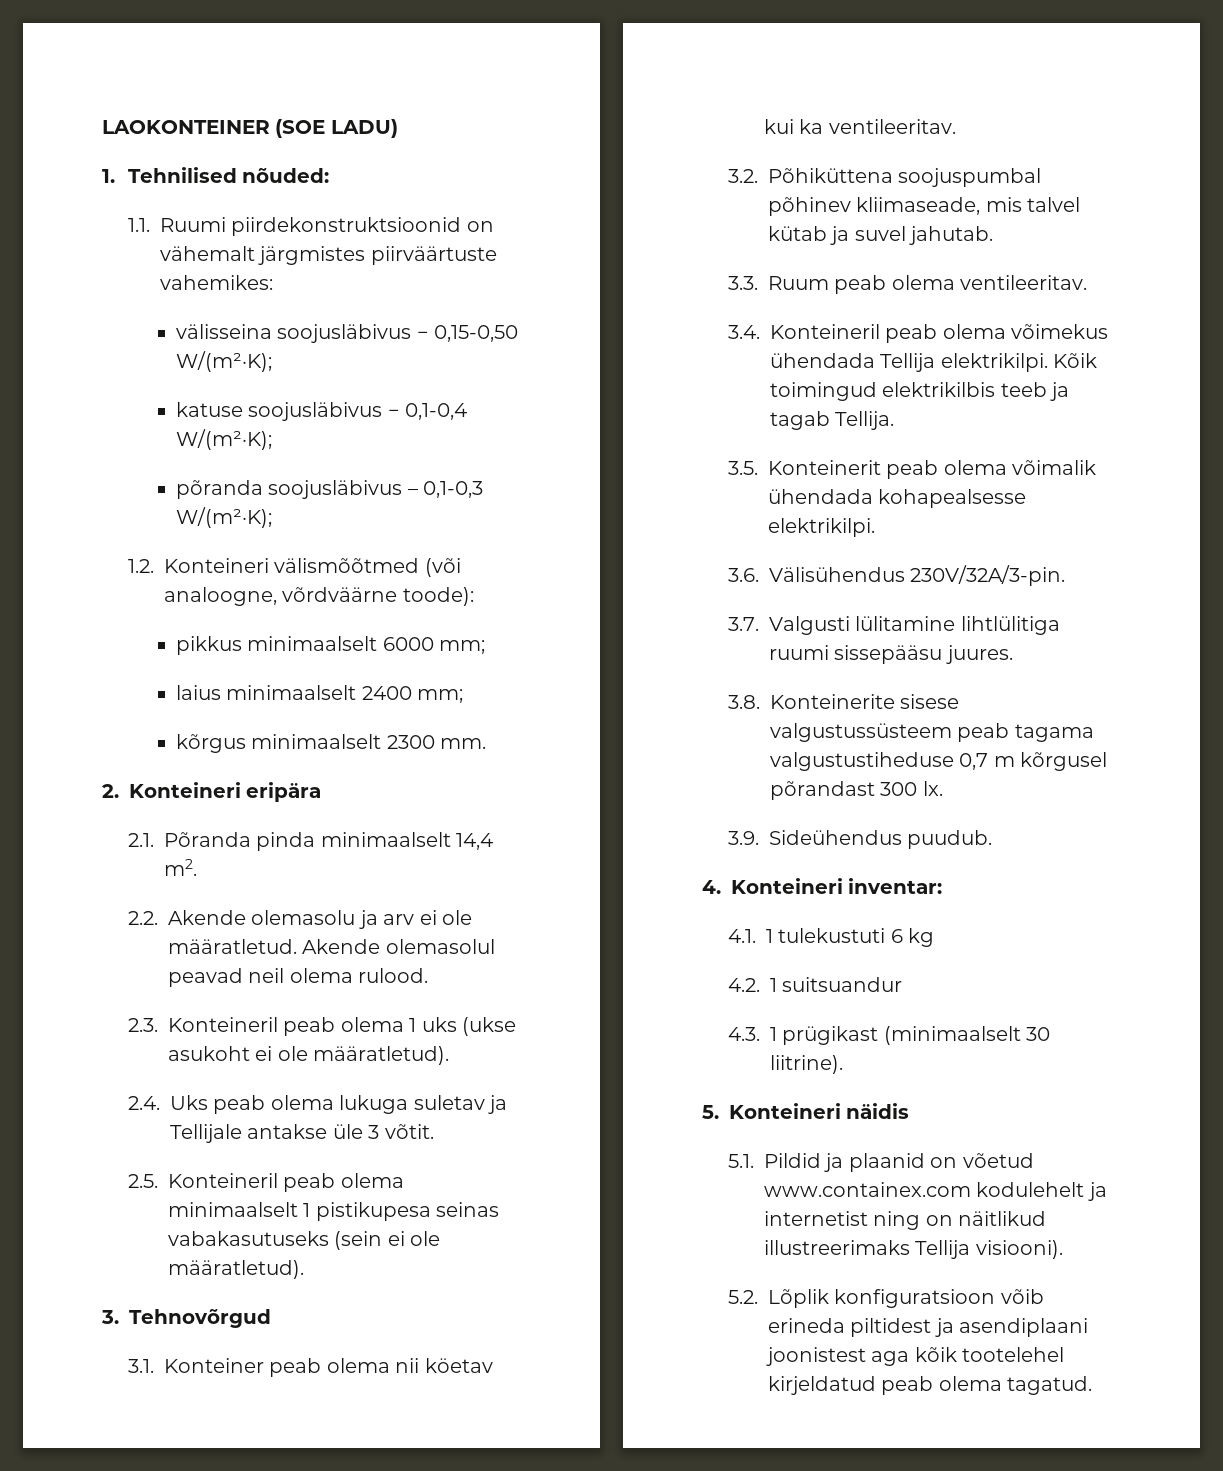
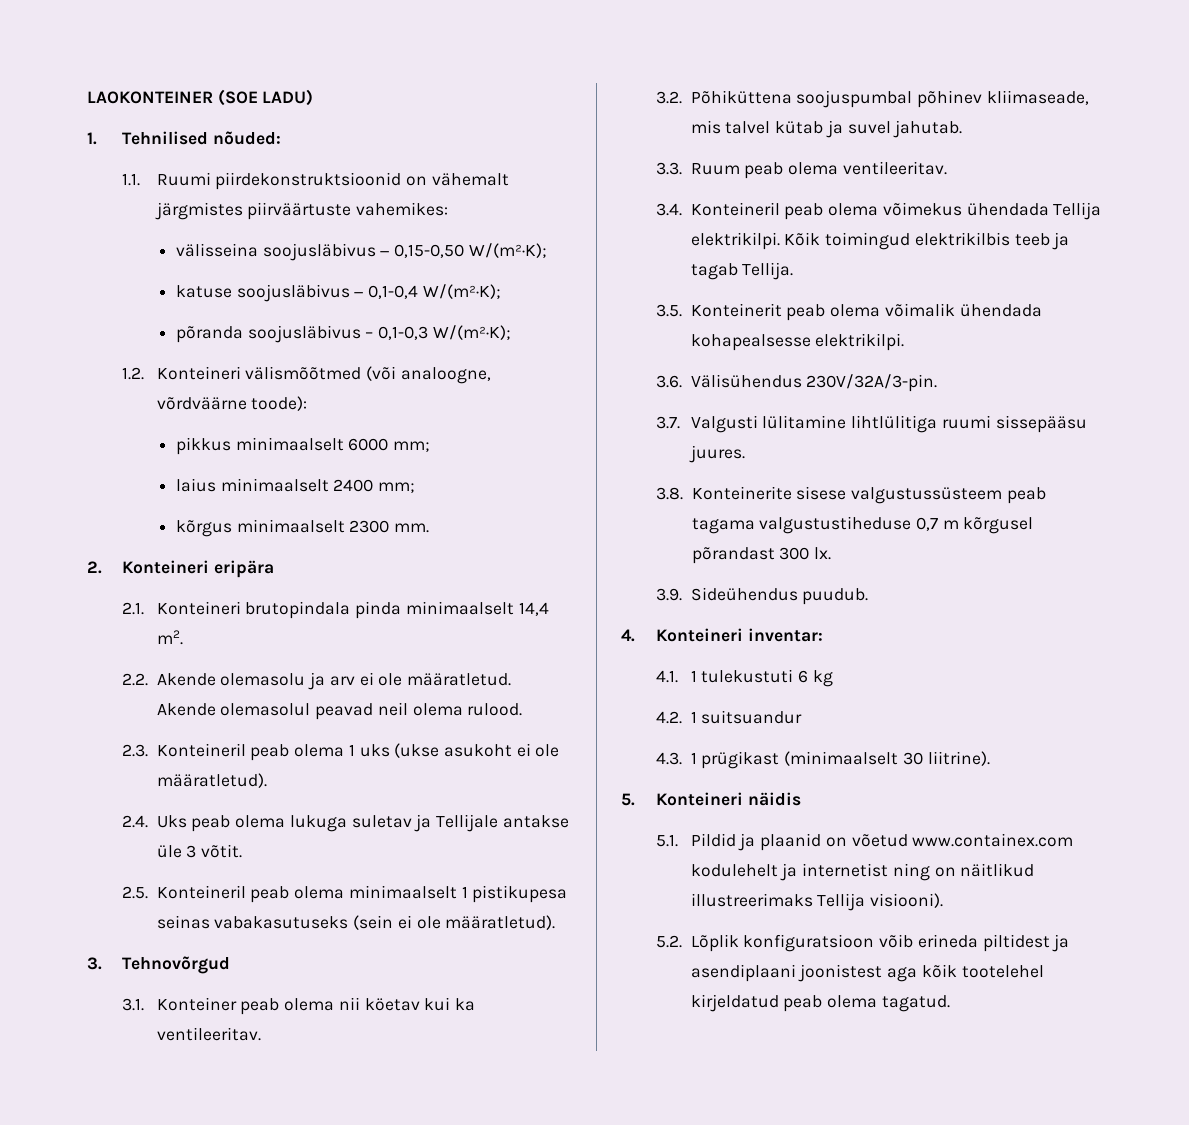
- 2.1. Põranda pinda minimaalselt 14,4 m2.
+ 2.1. Konteineri brutopindala pinda minimaalselt 14,4 m2.

